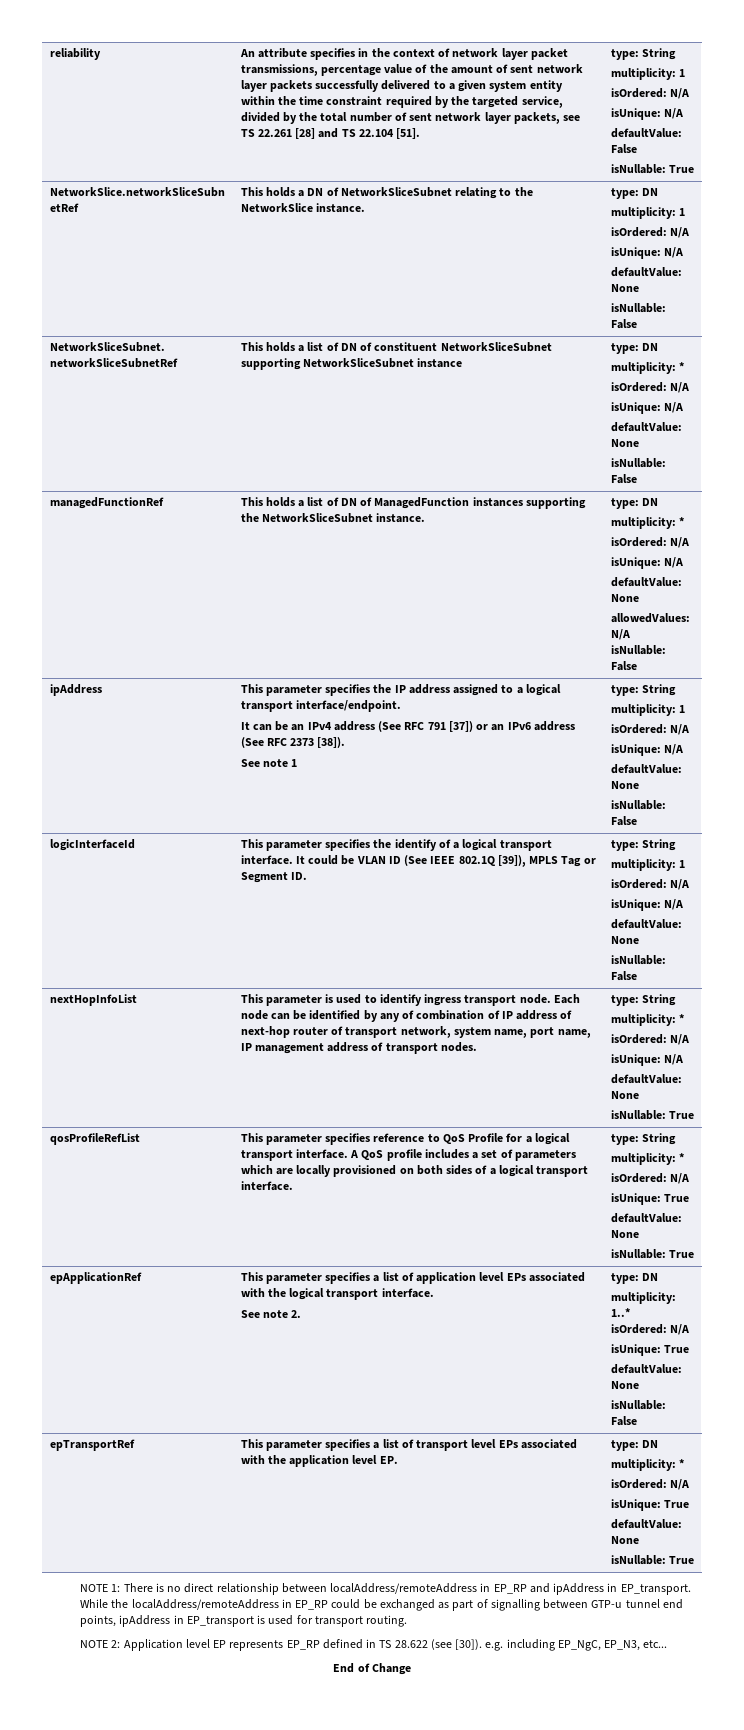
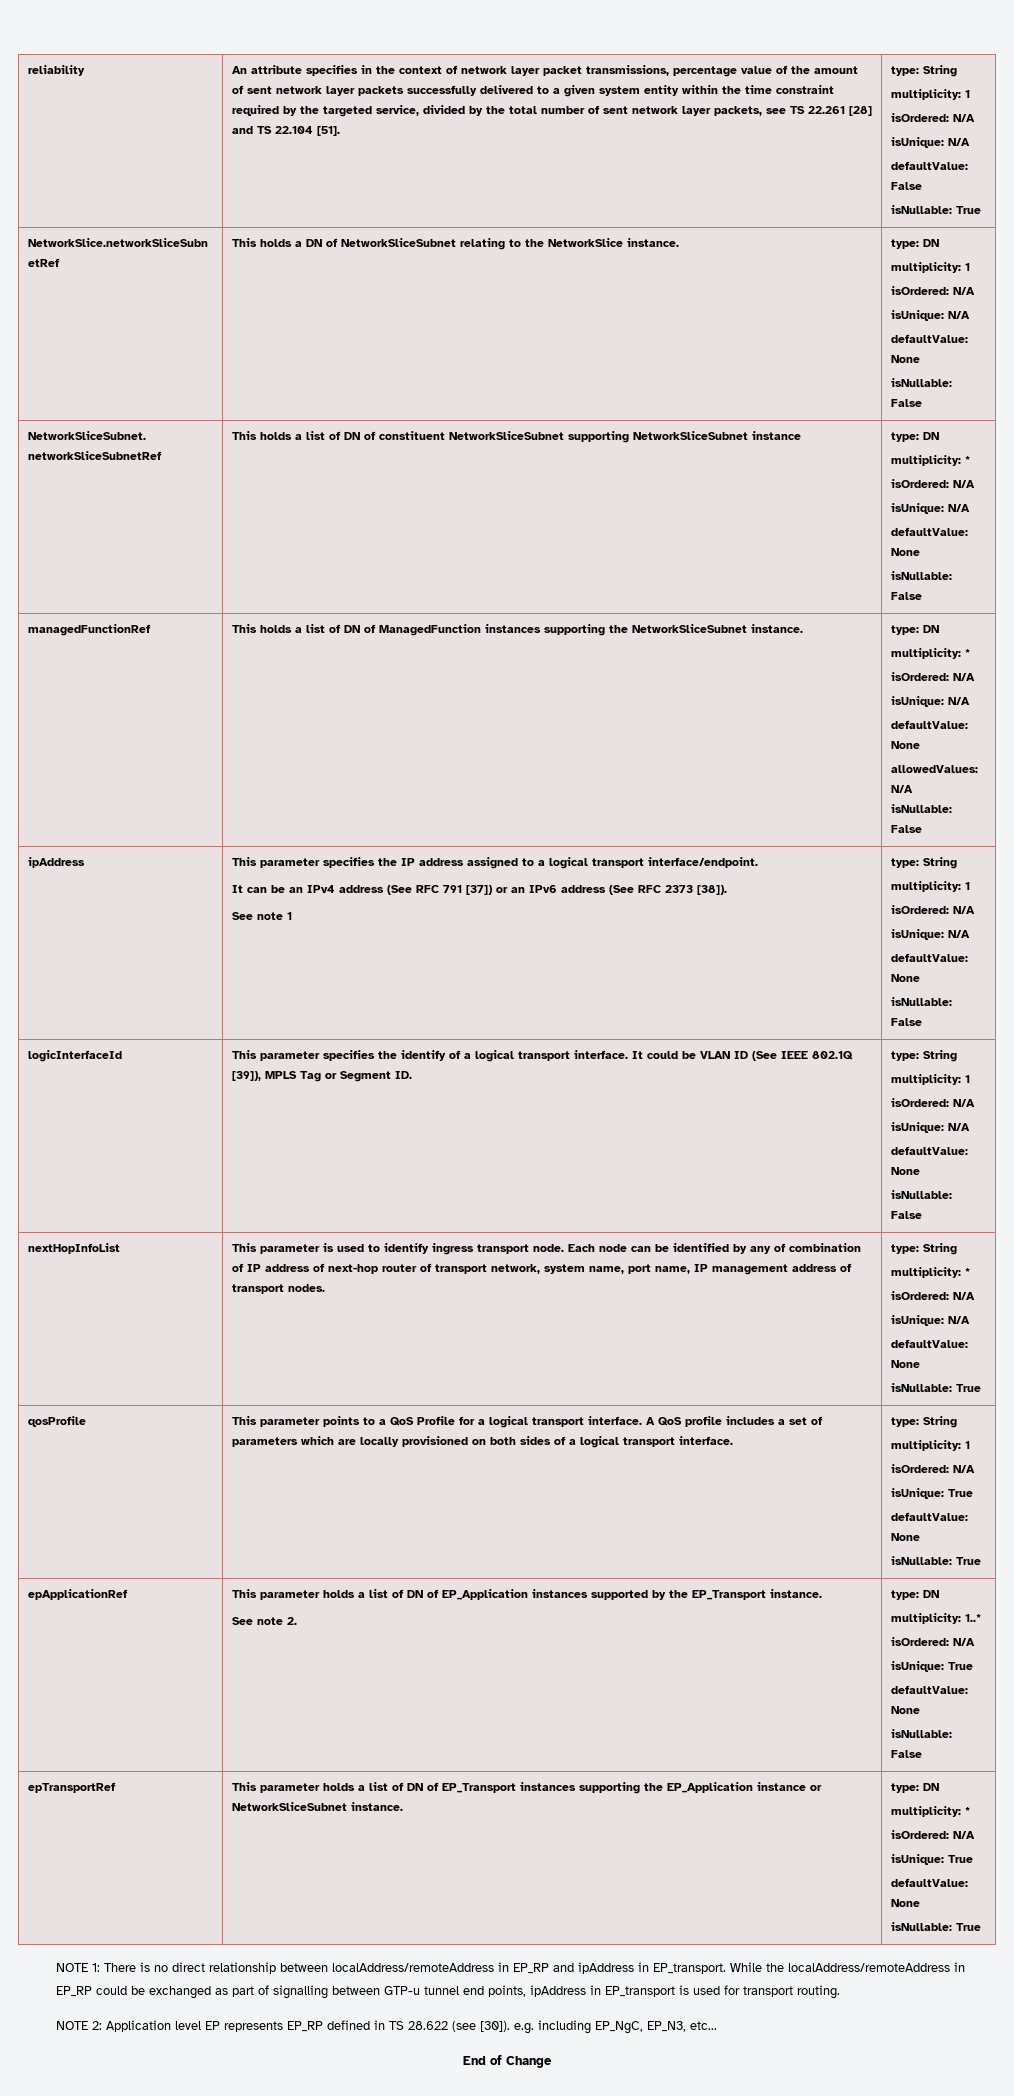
- qosProfileRefList | This parameter specifies reference to QoS Profile for a logical transport interface.
+ qosProfile | This parameter points to a QoS Profile for a logical transport interface.
  A QoS profile includes a set of parameters which are locally provisioned on both sides of a logical transport interface. | type: String
- multiplicity: *
+ multiplicity: 1
- epApplicationRef | This parameter specifies a list of application level EPs associated with the logical transport interface.
+ epApplicationRef | This parameter holds a list of DN of EP_Application instances supported by the EP_Transport instance.
- epTransportRef | This parameter specifies a list of transport level EPs associated with the application level EP. | type: DN
+ epTransportRef | This parameter holds a list of DN of EP_Transport instances supporting the EP_Application instance or NetworkSliceSubnet instance. | type: DN

